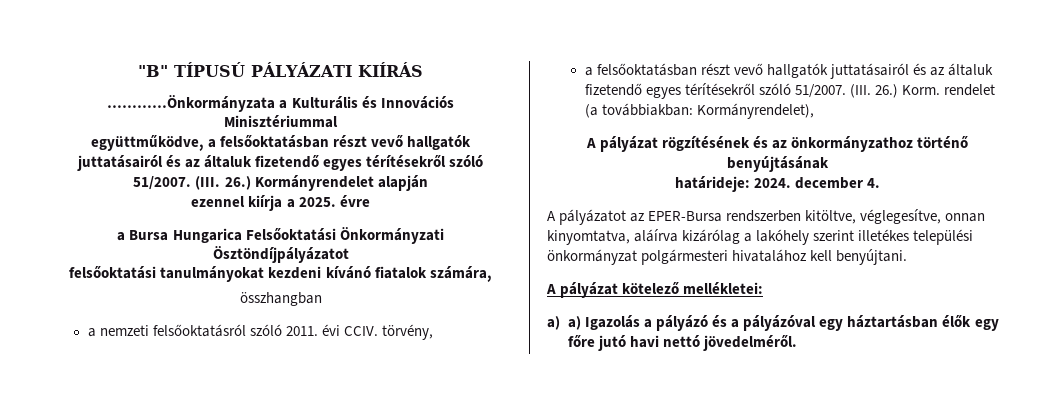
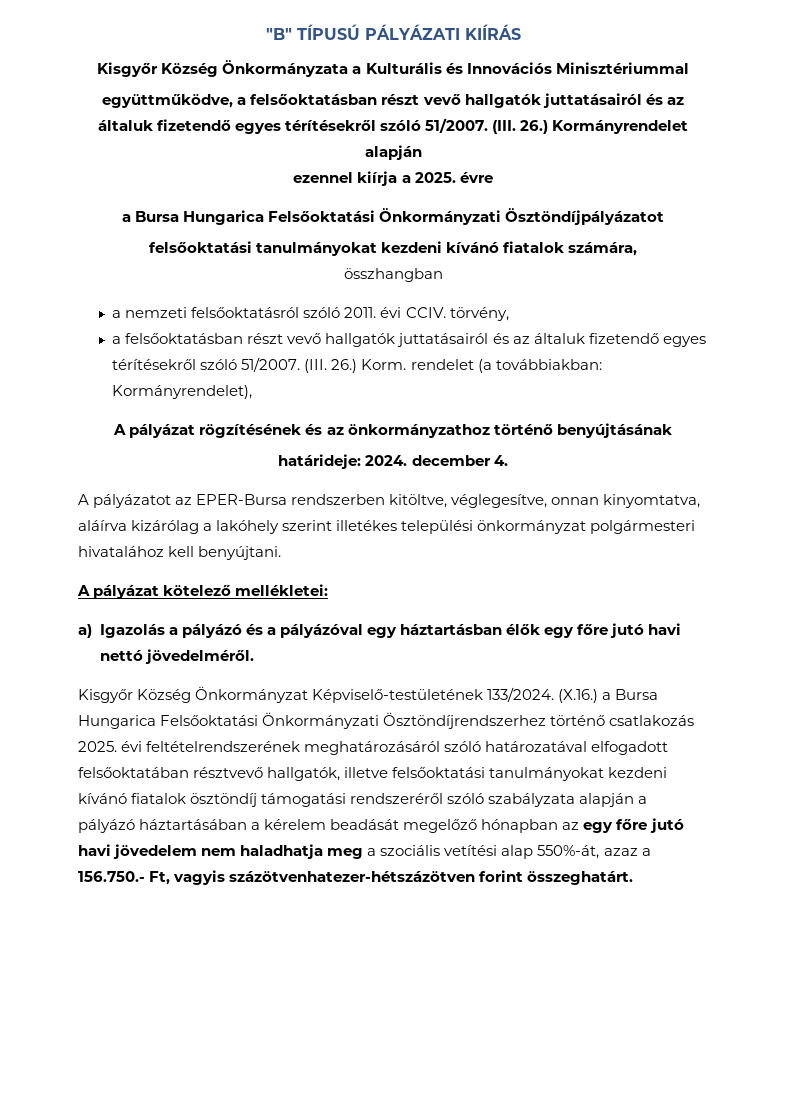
- …………Önkormányzata a Kulturális és Innovációs Minisztériummal
+ Kisgyőr Község Önkormányzata a Kulturális és Innovációs Minisztériummal
- a) a) Igazolás a pályázó és a pályázóval egy háztartásban élők egy főre jutó havi nettó jövedelméről.
+ a) Igazolás a pályázó és a pályázóval egy háztartásban élők egy főre jutó havi nettó jövedelméről.
+ Kisgyőr Község Önkormányzat Képviselő-testületének 133/2024. (X.16.) a Bursa Hungarica Felsőoktatási Önkormányzati Ösztöndíjrendszerhez történő csatlakozás 2025. évi feltételrendszerének meghatározásáról szóló határozatával elfogadott felsőoktatában résztvevő hallgatók, illetve felsőoktatási tanulmányokat kezdeni kívánó fiatalok ösztöndíj támogatási rendszeréről szóló szabályzata alapján a pályázó háztartásában a kérelem beadását megelőző hónapban az egy főre jutó havi jövedelem nem haladhatja meg a szociális vetítési alap 550%-át, azaz a 156.750.- Ft, vagyis százötvenhatezer-hétszázötven forint összeghatárt.

